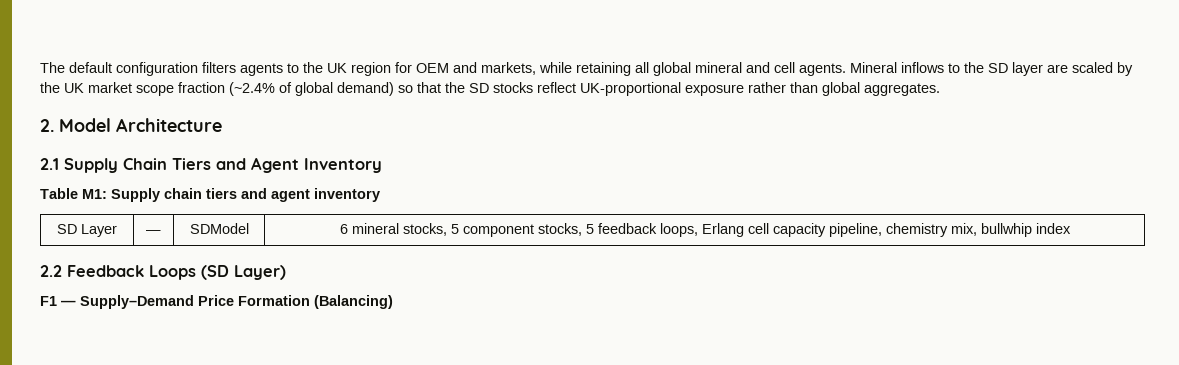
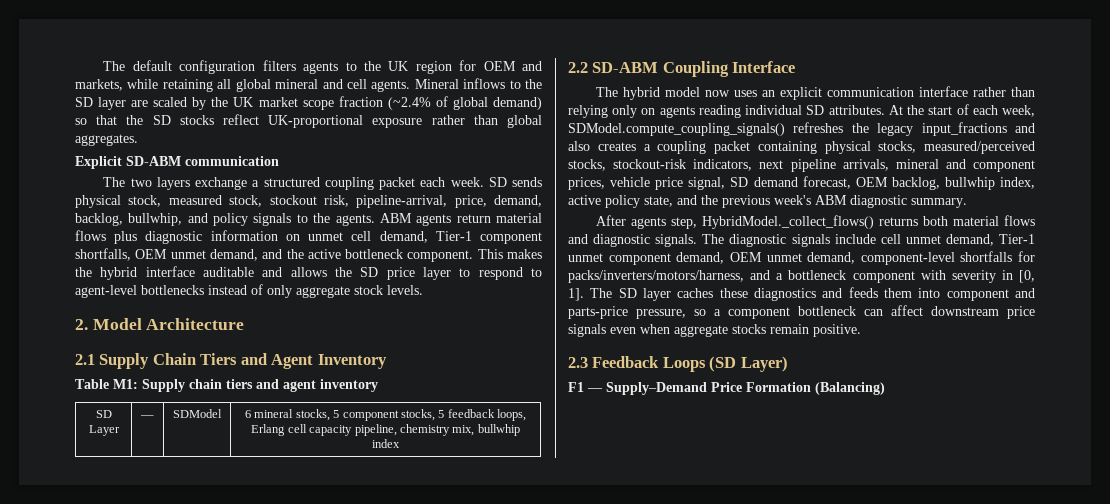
+ Explicit SD-ABM communication
+ The two layers exchange a structured coupling packet each week. SD sends physical stock, measured stock, stockout risk, pipeline-arrival, price, demand, backlog, bullwhip, and policy signals to the agents. ABM agents return material flows plus diagnostic information on unmet cell demand, Tier-1 component shortfalls, OEM unmet demand, and the active bottleneck component. This makes the hybrid interface auditable and allows the SD price layer to respond to agent-level bottlenecks instead of only aggregate stock levels.
- 2.2 Feedback Loops (SD Layer)
+ 2.2 SD-ABM Coupling Interface
+ The hybrid model now uses an explicit communication interface rather than relying only on agents reading individual SD attributes. At the start of each week, SDModel.compute_coupling_signals() refreshes the legacy input_fractions and also creates a coupling packet containing physical stocks, measured/perceived stocks, stockout-risk indicators, next pipeline arrivals, mineral and component prices, vehicle price signal, SD demand forecast, OEM backlog, bullwhip index, active policy state, and the previous week's ABM diagnostic summary.
+ After agents step, HybridModel._collect_flows() returns both material flows and diagnostic signals. The diagnostic signals include cell unmet demand, Tier-1 unmet component demand, OEM unmet demand, component-level shortfalls for packs/inverters/motors/harness, and a bottleneck component with severity in [0, 1]. The SD layer caches these diagnostics and feeds them into component and parts-price pressure, so a component bottleneck can affect downstream price signals even when aggregate stocks remain positive.
+ 2.3 Feedback Loops (SD Layer)

